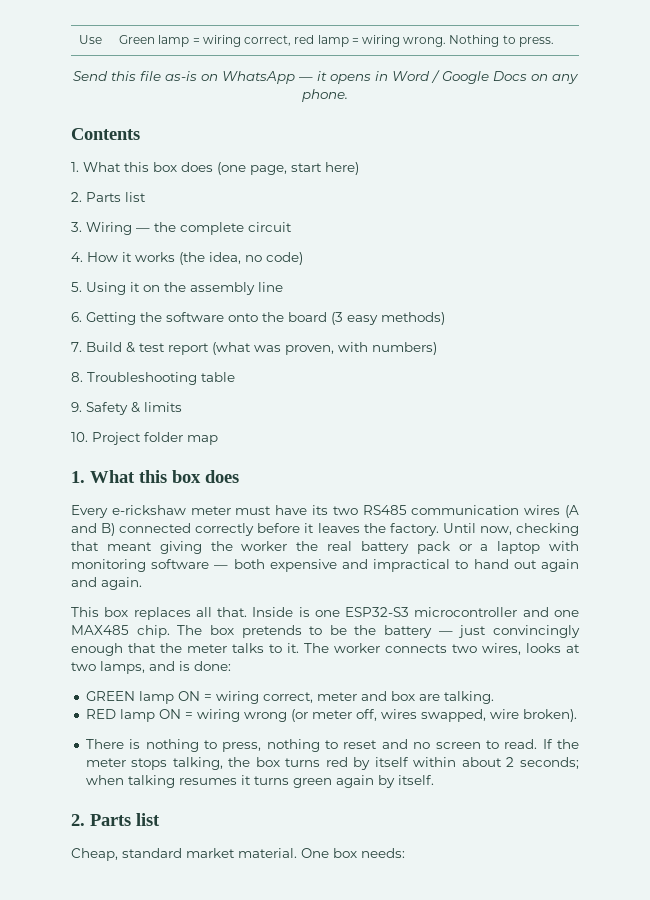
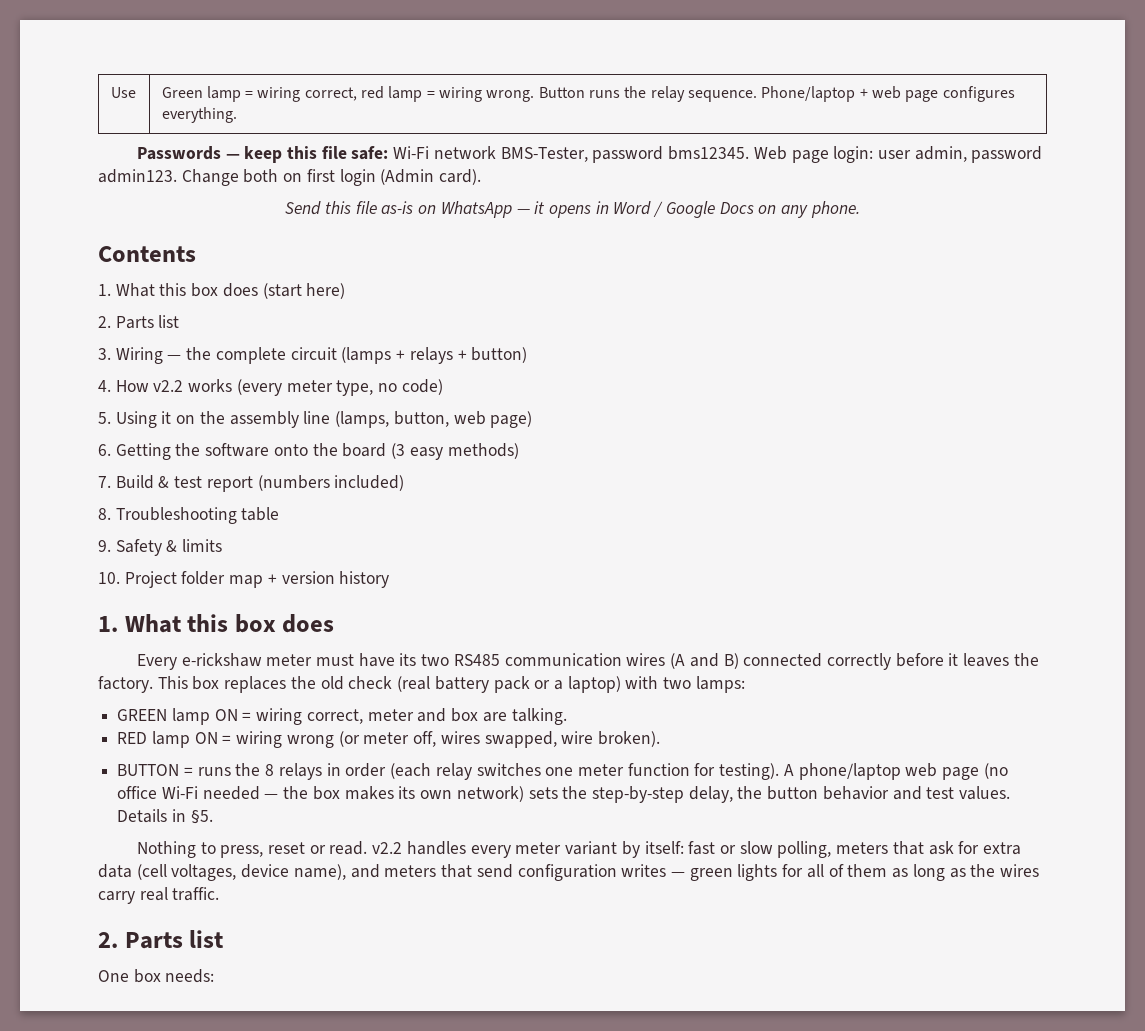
- Use | Green lamp = wiring correct, red lamp = wiring wrong. Nothing to press.
+ Use | Green lamp = wiring correct, red lamp = wiring wrong. Button runs the relay sequence. Phone/laptop + web page configures everything.
+ Passwords — keep this file safe: Wi-Fi network BMS-Tester, password bms12345. Web page login: user admin, password admin123. Change both on first login (Admin card).
- 1. What this box does (one page, start here)
+ 1. What this box does (start here)
- 3. Wiring — the complete circuit
- 4. How it works (the idea, no code)
+ 3. Wiring — the complete circuit (lamps + relays + button)
+ 4. How v2.2 works (every meter type, no code)
- 5. Using it on the assembly line
+ 5. Using it on the assembly line (lamps, button, web page)
- 7. Build & test report (what was proven, with numbers)
+ 7. Build & test report (numbers included)
- 10. Project folder map
+ 10. Project folder map + version history
- Until now, checking that meant giving the worker the real battery pack or a laptop with monitoring software — both expensive and impractical to hand out again and again.
- This box replaces all that. Inside is one ESP32-S3 microcontroller and one MAX485 chip. The box pretends to be the battery — just convincingly enough that the meter talks to it. The worker connects two wires, looks at two lamps, and is done:
+ This box replaces the old check (real battery pack or a laptop) with two lamps:
- There is nothing to press, nothing to reset and no screen to read. If the meter stops talking, the box turns red by itself within about 2 seconds; when talking resumes it turns green again by itself.
+ BUTTON = runs the 8 relays in order (each relay switches one meter function for testing). A phone/laptop web page (no office Wi-Fi needed — the box makes its own network) sets the step-by-step delay, the button behavior and test values. Details in §5.
+ Nothing to press, reset or read. v2.2 handles every meter variant by itself: fast or slow polling, meters that ask for extra data (cell voltages, device name), and meters that send configuration writes — green lights for all of them as long as the wires carry real traffic.
  2. Parts list
- Cheap, standard market material. One box needs:
+ One box needs:

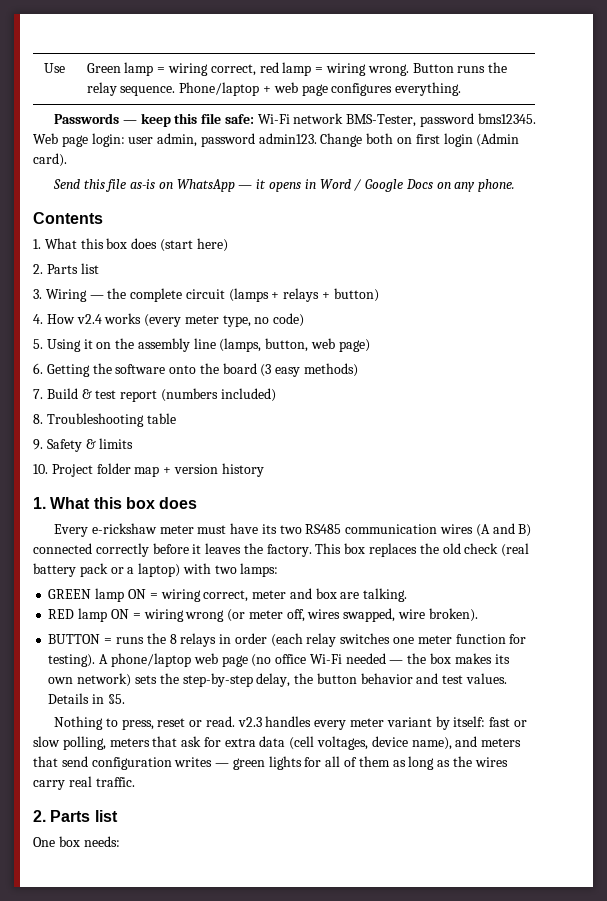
- 4. How v2.2 works (every meter type, no code)
+ 4. How v2.4 works (every meter type, no code)
- Nothing to press, reset or read. v2.2 handles every meter variant by itself: fast or slow polling, meters that ask for extra data (cell voltages, device name), and meters that send configuration writes — green lights for all of them as long as the wires carry real traffic.
+ Nothing to press, reset or read. v2.3 handles every meter variant by itself: fast or slow polling, meters that ask for extra data (cell voltages, device name), and meters that send configuration writes — green lights for all of them as long as the wires carry real traffic.

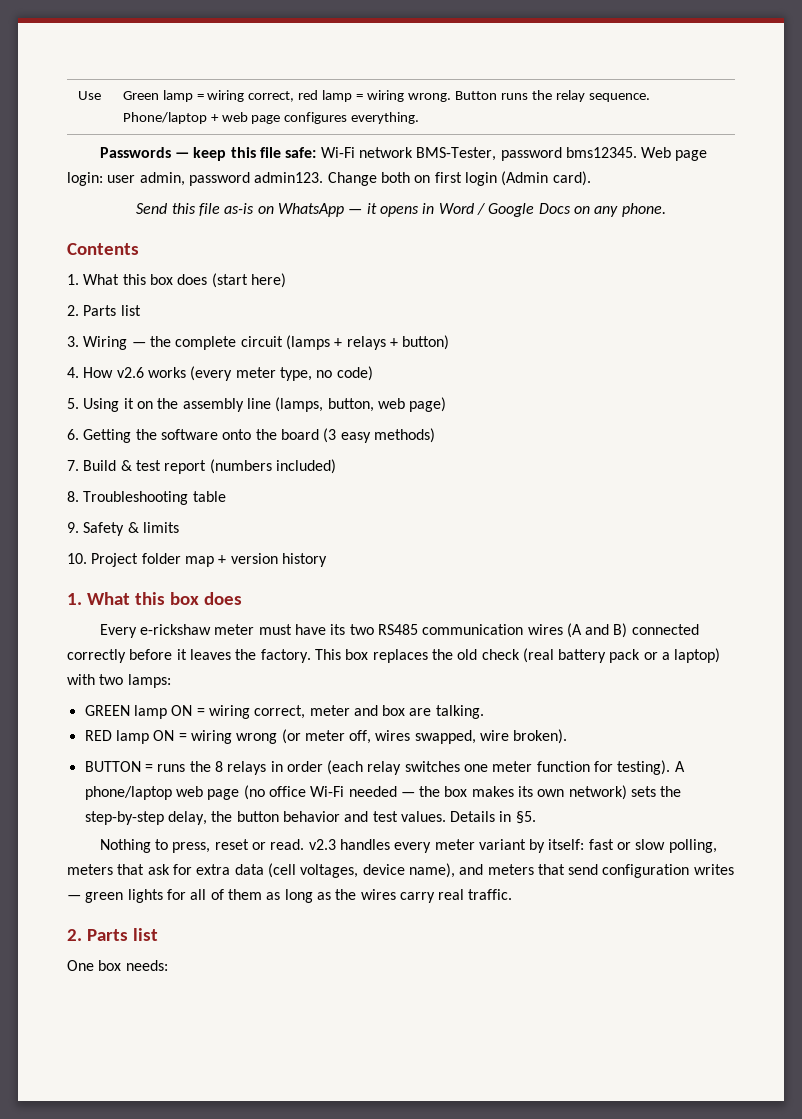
- 4. How v2.4 works (every meter type, no code)
+ 4. How v2.6 works (every meter type, no code)

